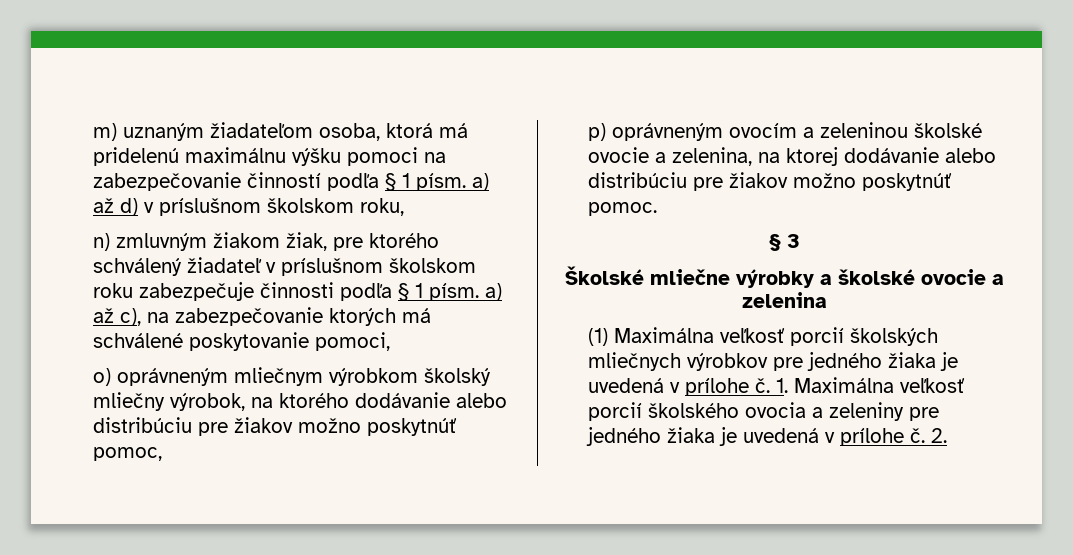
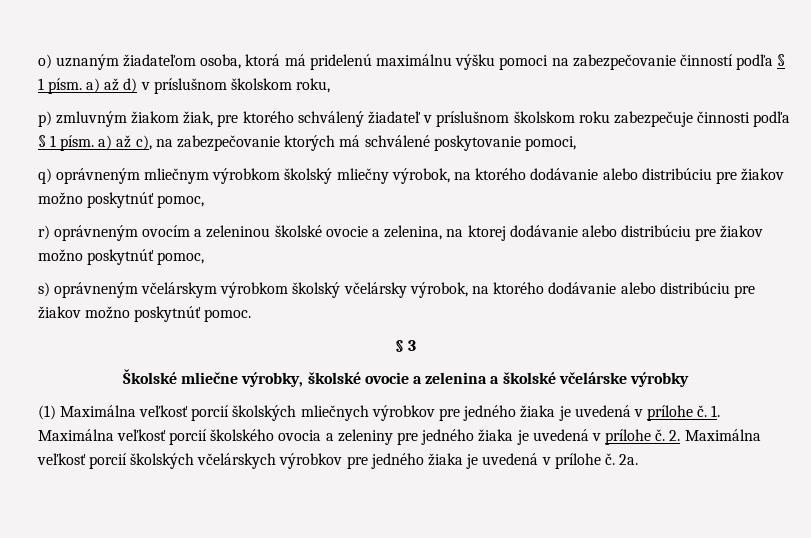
- m) uznaným žiadateľom osoba, ktorá má pridelenú maximálnu výšku pomoci na zabezpečovanie činností podľa § 1 písm. a) až d) v príslušnom školskom roku,
+ o) uznaným žiadateľom osoba, ktorá má pridelenú maximálnu výšku pomoci na zabezpečovanie činností podľa § 1 písm. a) až d) v príslušnom školskom roku,
- n) zmluvným žiakom žiak, pre ktorého schválený žiadateľ v príslušnom školskom roku zabezpečuje činnosti podľa § 1 písm. a) až c), na zabezpečovanie ktorých má schválené poskytovanie pomoci,
+ p) zmluvným žiakom žiak, pre ktorého schválený žiadateľ v príslušnom školskom roku zabezpečuje činnosti podľa § 1 písm. a) až c), na zabezpečovanie ktorých má schválené poskytovanie pomoci,
- o) oprávneným mliečnym výrobkom školský mliečny výrobok, na ktorého dodávanie alebo distribúciu pre žiakov možno poskytnúť pomoc,
+ q) oprávneným mliečnym výrobkom školský mliečny výrobok, na ktorého dodávanie alebo distribúciu pre žiakov možno poskytnúť pomoc,
- p) oprávneným ovocím a zeleninou školské ovocie a zelenina, na ktorej dodávanie alebo distribúciu pre žiakov možno poskytnúť pomoc.
+ r) oprávneným ovocím a zeleninou školské ovocie a zelenina, na ktorej dodávanie alebo distribúciu pre žiakov možno poskytnúť pomoc,
+ s) oprávneným včelárskym výrobkom školský včelársky výrobok, na ktorého dodávanie alebo distribúciu pre žiakov možno poskytnúť pomoc.
- Školské mliečne výrobky a školské ovocie a zelenina
+ Školské mliečne výrobky, školské ovocie a zelenina a školské včelárske výrobky
- 2.
+ 2. Maximálna veľkosť porcií školských včelárskych výrobkov pre jedného žiaka je uvedená v prílohe č. 2a.

